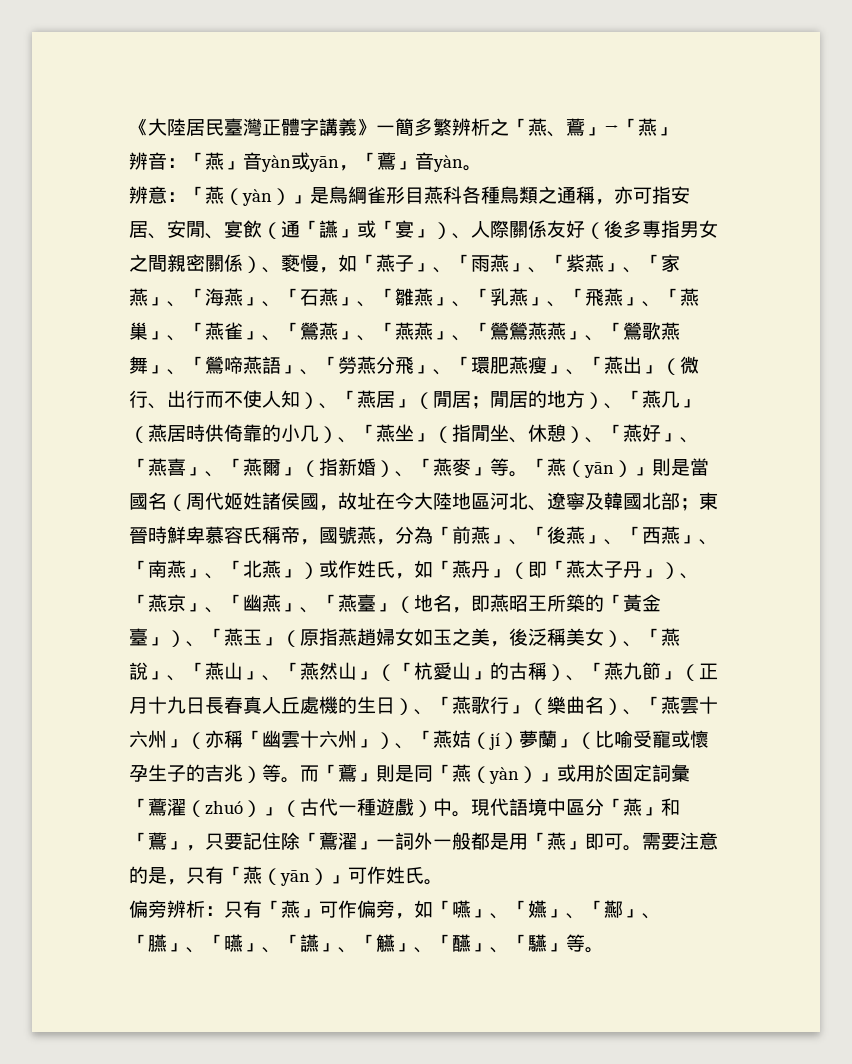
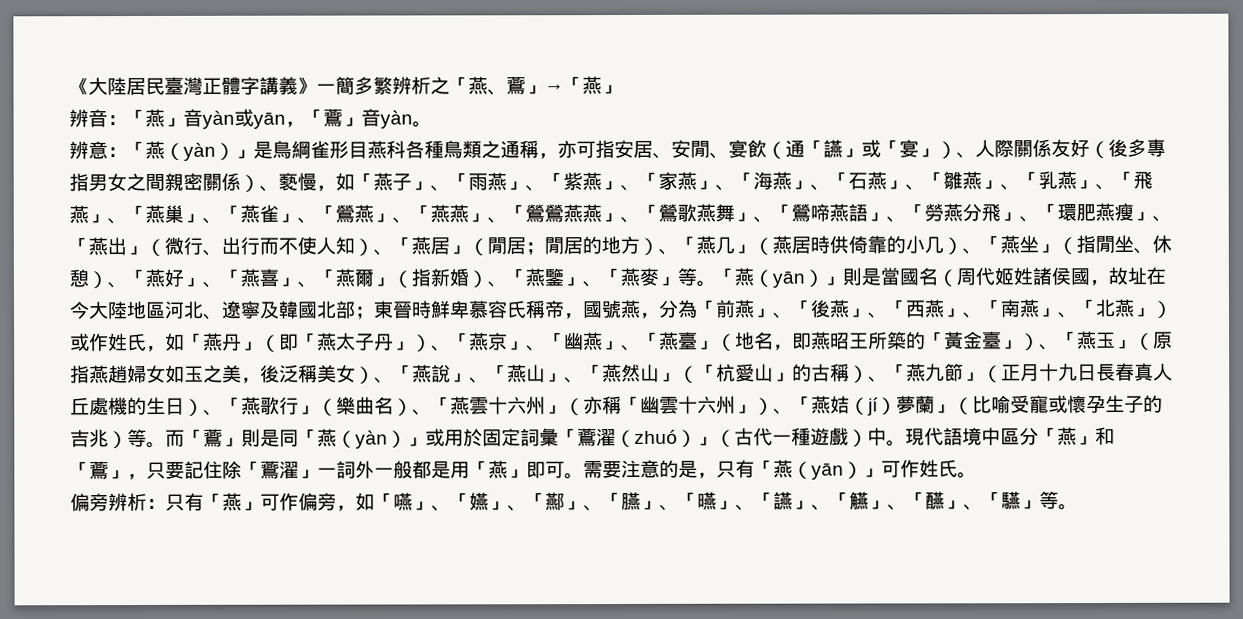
- 閒居的地方）、「燕几」（燕居時供倚靠的小几）、「燕坐」（指閒坐、休憩）、「燕好」、「燕喜」、「燕爾」（指新婚）、「燕麥」等。
+ 閒居的地方）、「燕几」（燕居時供倚靠的小几）、「燕坐」（指閒坐、休憩）、「燕好」、「燕喜」、「燕爾」（指新婚）、「燕鑒」、「燕麥」等。

